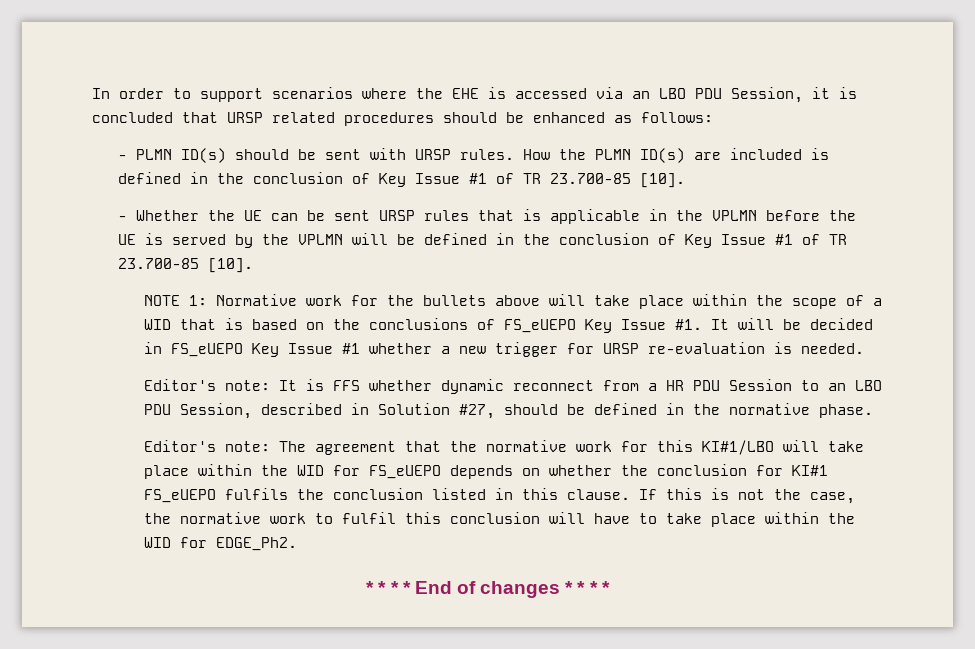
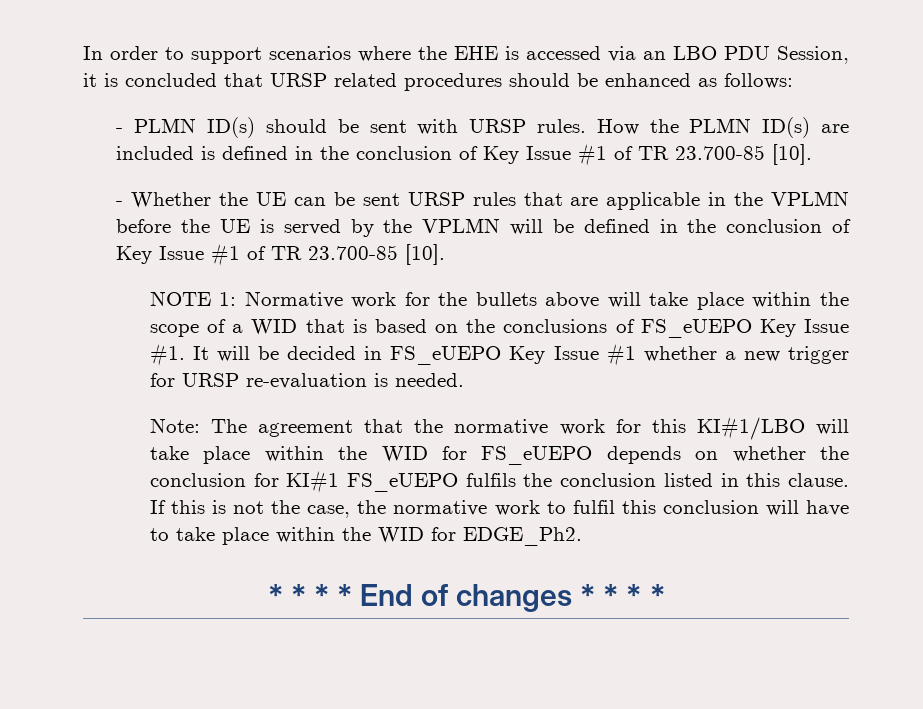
- - Whether the UE can be sent URSP rules that is applicable in the VPLMN before the UE is served by the VPLMN will be defined in the conclusion of Key Issue #1 of TR 23.700-85 [10].
+ - Whether the UE can be sent URSP rules that are applicable in the VPLMN before the UE is served by the VPLMN will be defined in the conclusion of Key Issue #1 of TR 23.700-85 [10].
- Editor's note: It is FFS whether dynamic reconnect from a HR PDU Session to an LBO PDU Session, described in Solution #27, should be defined in the normative phase.
- Editor's note: The agreement that the normative work for this KI#1/LBO will take place within the WID for FS_eUEPO depends on whether the conclusion for KI#1 FS_eUEPO fulfils the conclusion listed in this clause.
+ Note: The agreement that the normative work for this KI#1/LBO will take place within the WID for FS_eUEPO depends on whether the conclusion for KI#1 FS_eUEPO fulfils the conclusion listed in this clause.

